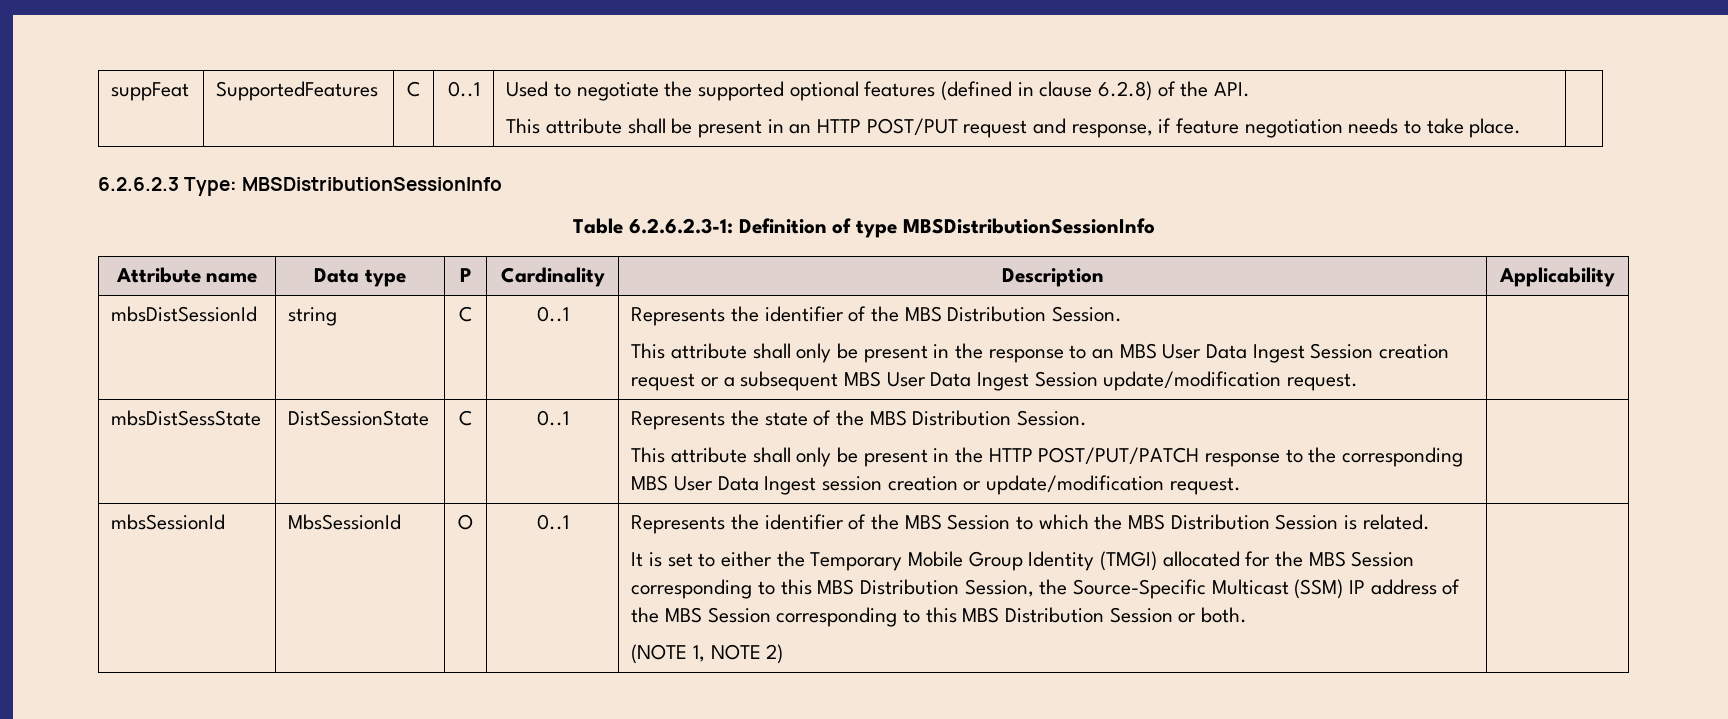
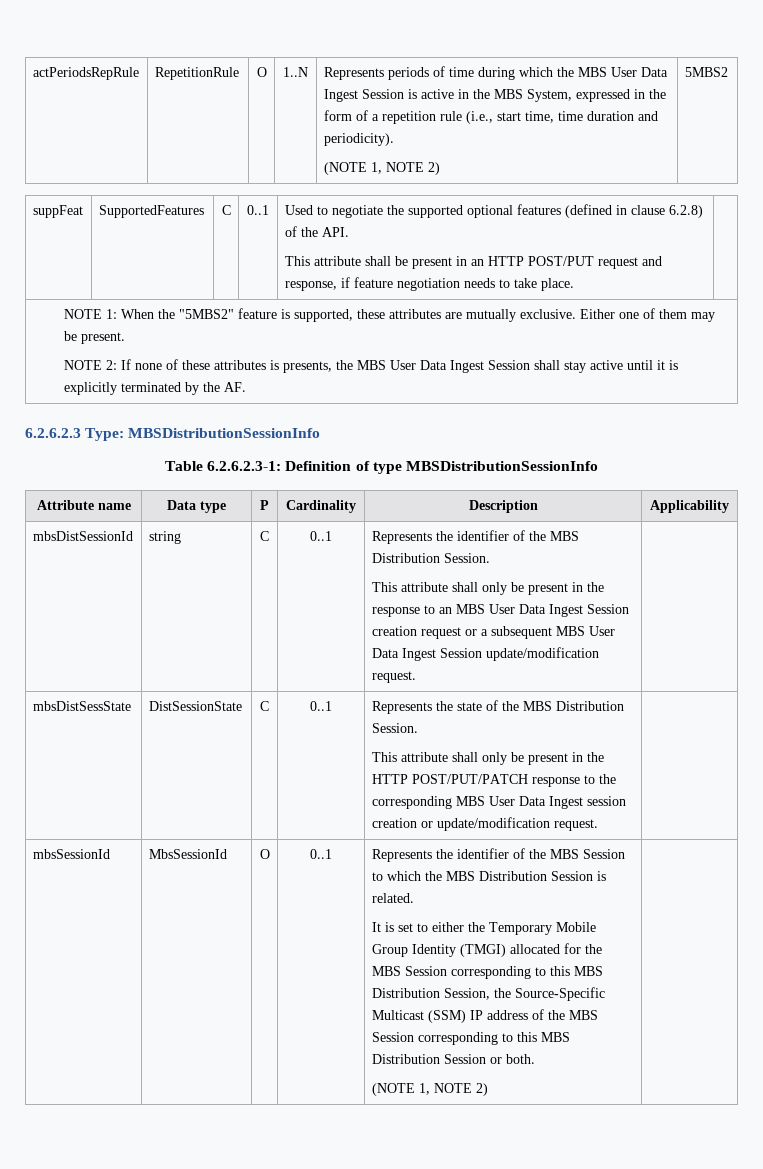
+ actPeriodsRepRule | RepetitionRule | O | 1..N | Represents periods of time during which the MBS User Data Ingest Session is active in the MBS System, expressed in the form of a repetition rule (i.e., start time, time duration and periodicity).
+ (NOTE 1, NOTE 2) | 5MBS2
+ NOTE 1: When the "5MBS2" feature is supported, these attributes are mutually exclusive. Either one of them may be present.
+ NOTE 2: If none of these attributes is presents, the MBS User Data Ingest Session shall stay active until it is explicitly terminated by the AF.

